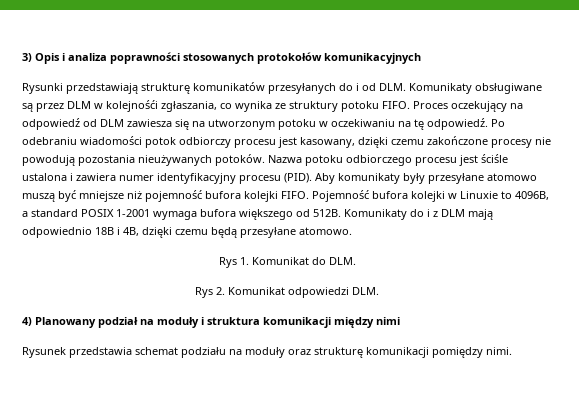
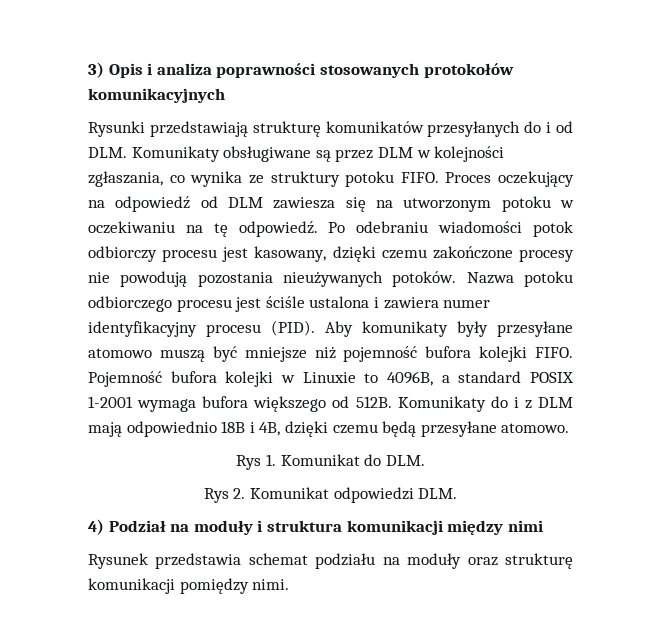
- Rysunki przedstawiają strukturę komunikatów przesyłanych do i od DLM. Komunikaty obsługiwane są przez DLM w kolejnośći zgłaszania, co wynika ze struktury potoku FIFO.
+ Rysunki przedstawiają strukturę komunikatów przesyłanych do i od DLM. Komunikaty obsługiwane są przez DLM w kolejności zgłaszania, co wynika ze struktury potoku FIFO.
- 4) Planowany podział na moduły i struktura komunikacji między nimi
+ 4) Podział na moduły i struktura komunikacji między nimi

